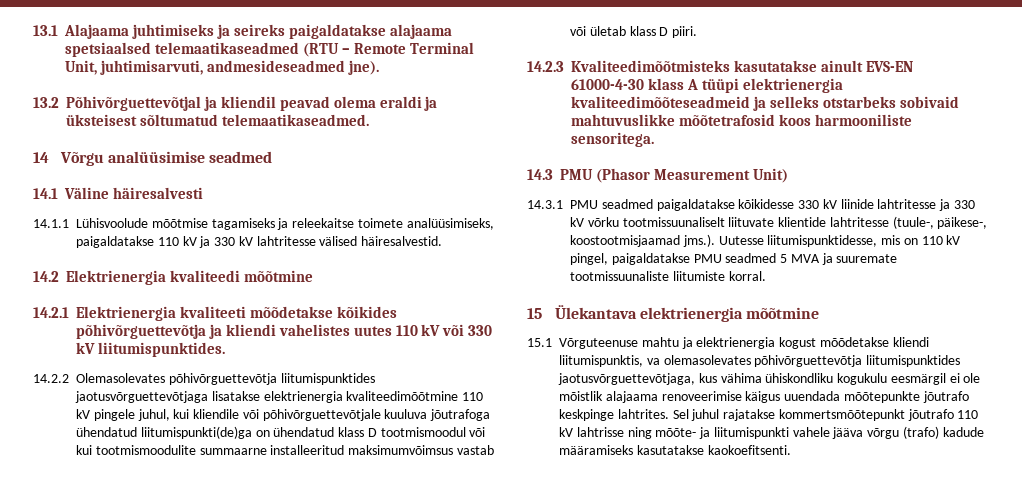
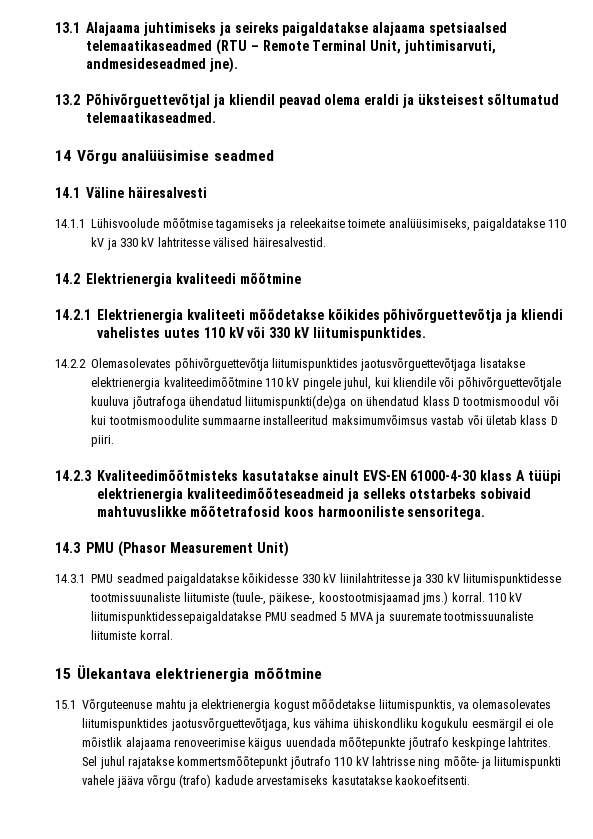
- 14.3.1 PMU seadmed paigaldatakse kõikidesse 330 kV liinide lahtritesse ja 330 kV võrku tootmissuunaliselt liituvate klientide lahtritesse (tuule-, päikese-, koostootmisjaamad jms.). Uutesse liitumispunktidesse, mis on 110 kV pingel, paigaldatakse PMU seadmed 5 MVA ja suuremate tootmissuunaliste liitumiste korral.
+ 14.3.1 PMU seadmed paigaldatakse kõikidesse 330 kV liinilahtritesse ja 330 kV liitumispunktidesse tootmissuunaliste liitumiste (tuule-, päikese-, koostootmisjaamad jms.) korral. 110 kV liitumispunktidessepaigaldatakse PMU seadmed 5 MVA ja suuremate tootmissuunaliste liitumiste korral.
- 15.1 Võrguteenuse mahtu ja elektrienergia kogust mõõdetakse kliendi liitumispunktis, va olemasolevates põhivõrguettevõtja liitumispunktides jaotusvõrguettevõtjaga, kus vähima ühiskondliku kogukulu eesmärgil ei ole mõistlik alajaama renoveerimise käigus uuendada mõõtepunkte jõutrafo keskpinge lahtrites.
+ 15.1 Võrguteenuse mahtu ja elektrienergia kogust mõõdetakse liitumispunktis, va olemasolevates liitumispunktides jaotusvõrguettevõtjaga, kus vähima ühiskondliku kogukulu eesmärgil ei ole mõistlik alajaama renoveerimise käigus uuendada mõõtepunkte jõutrafo keskpinge lahtrites.
- Sel juhul rajatakse kommertsmõõtepunkt jõutrafo 110 kV lahtrisse ning mõõte- ja liitumispunkti vahele jääva võrgu (trafo) kadude määramiseks kasutatakse kaokoefitsenti.
+ Sel juhul rajatakse kommertsmõõtepunkt jõutrafo 110 kV lahtrisse ning mõõte- ja liitumispunkti vahele jääva võrgu (trafo) kadude arvestamiseks kasutatakse kaokoefitsenti.

